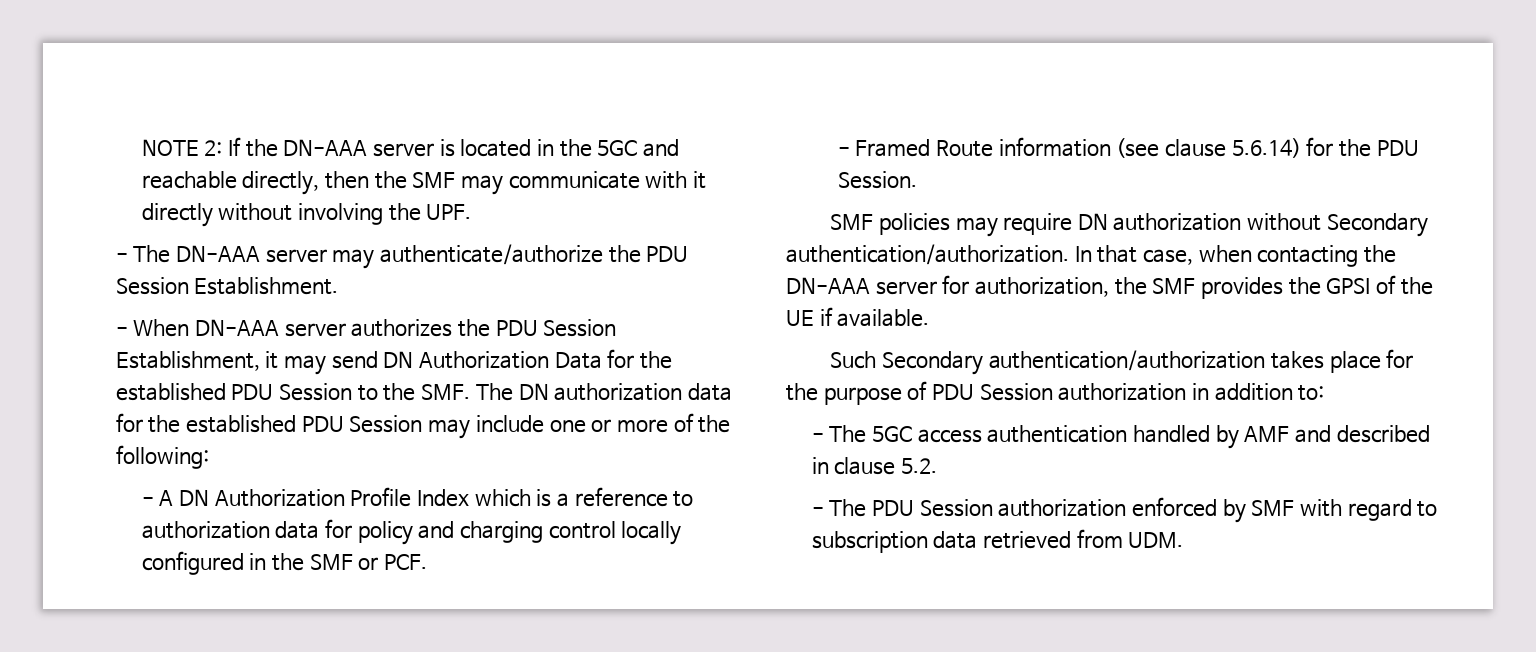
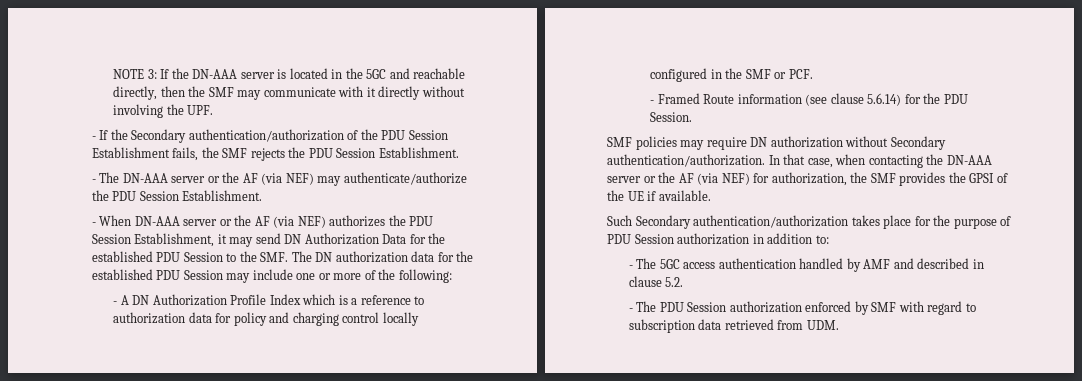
- NOTE 2: If the DN-AAA server is located in the 5GC and reachable directly, then the SMF may communicate with it directly without involving the UPF.
+ NOTE 3: If the DN-AAA server is located in the 5GC and reachable directly, then the SMF may communicate with it directly without involving the UPF.
+ - If the Secondary authentication/authorization of the PDU Session Establishment fails, the SMF rejects the PDU Session Establishment.
- - The DN-AAA server may authenticate/authorize the PDU Session Establishment.
+ - The DN-AAA server or the AF (via NEF) may authenticate/authorize the PDU Session Establishment.
- - When DN-AAA server authorizes the PDU Session Establishment, it may send DN Authorization Data for the established PDU Session to the SMF. The DN authorization data for the established PDU Session may include one or more of the following:
+ - When DN-AAA server or the AF (via NEF) authorizes the PDU Session Establishment, it may send DN Authorization Data for the established PDU Session to the SMF. The DN authorization data for the established PDU Session may include one or more of the following:
- In that case, when contacting the DN-AAA server for authorization, the SMF provides the GPSI of the UE if available.
+ In that case, when contacting the DN-AAA server or the AF (via NEF) for authorization, the SMF provides the GPSI of the UE if available.

